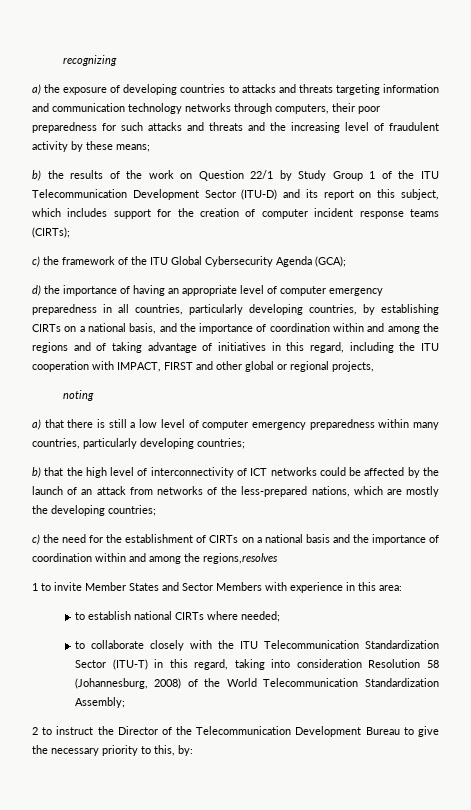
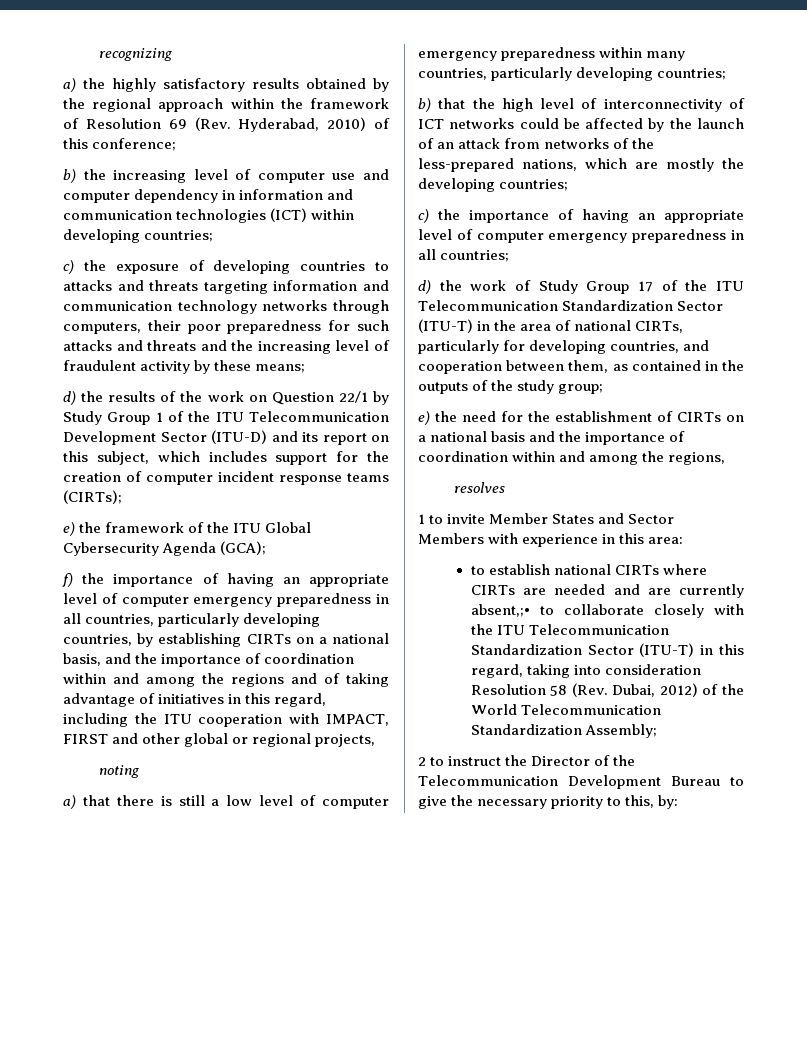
- a) the exposure of developing countries to attacks and threats targeting information and communication technology networks through computers, their poor preparedness for such attacks and threats and the increasing level of fraudulent activity by these means;
+ a) the highly satisfactory results obtained by the regional approach within the framework of Resolution 69 (Rev. Hyderabad, 2010) of this conference;
+ b) the increasing level of computer use and computer dependency in information and communication technologies (ICT) within developing countries;
+ c) the exposure of developing countries to attacks and threats targeting information and communication technology networks through computers, their poor preparedness for such attacks and threats and the increasing level of fraudulent activity by these means;
- b) the results of the work on Question 22/1 by Study Group 1 of the ITU Telecommunication Development Sector (ITU-D) and its report on this subject, which includes support for the creation of computer incident response teams (CIRTs);
+ d) the results of the work on Question 22/1 by Study Group 1 of the ITU Telecommunication Development Sector (ITU-D) and its report on this subject, which includes support for the creation of computer incident response teams (CIRTs);
- c) the framework of the ITU Global Cybersecurity Agenda (GCA);
+ e) the framework of the ITU Global Cybersecurity Agenda (GCA);
- d) the importance of having an appropriate level of computer emergency preparedness in all countries, particularly developing countries, by establishing CIRTs on a national basis, and the importance of coordination within and among the regions and of taking advantage of initiatives in this regard, including the ITU cooperation with IMPACT, FIRST and other global or regional projects,
+ f) the importance of having an appropriate level of computer emergency preparedness in all countries, particularly developing countries, by establishing CIRTs on a national basis, and the importance of coordination within and among the regions and of taking advantage of initiatives in this regard, including the ITU cooperation with IMPACT, FIRST and other global or regional projects,
- c) the need for the establishment of CIRTs on a national basis and the importance of coordination within and among the regions,resolves
+ c) the importance of having an appropriate level of computer emergency preparedness in all countries;
+ d) the work of Study Group 17 of the ITU Telecommunication Standardization Sector (ITU-T) in the area of national CIRTs, particularly for developing countries, and cooperation between them, as contained in the outputs of the study group;
+ e) the need for the establishment of CIRTs on a national basis and the importance of coordination within and among the regions,
+ resolves
- to establish national CIRTs where needed;
- to collaborate closely with the ITU Telecommunication Standardization Sector (ITU-T) in this regard, taking into consideration Resolution 58 (Johannesburg, 2008) of the World Telecommunication Standardization Assembly;
+ to establish national CIRTs where CIRTs are needed and are currently absent,;• to collaborate closely with the ITU Telecommunication Standardization Sector (ITU-T) in this regard, taking into consideration Resolution 58 (Rev. Dubai, 2012) of the World Telecommunication Standardization Assembly;

